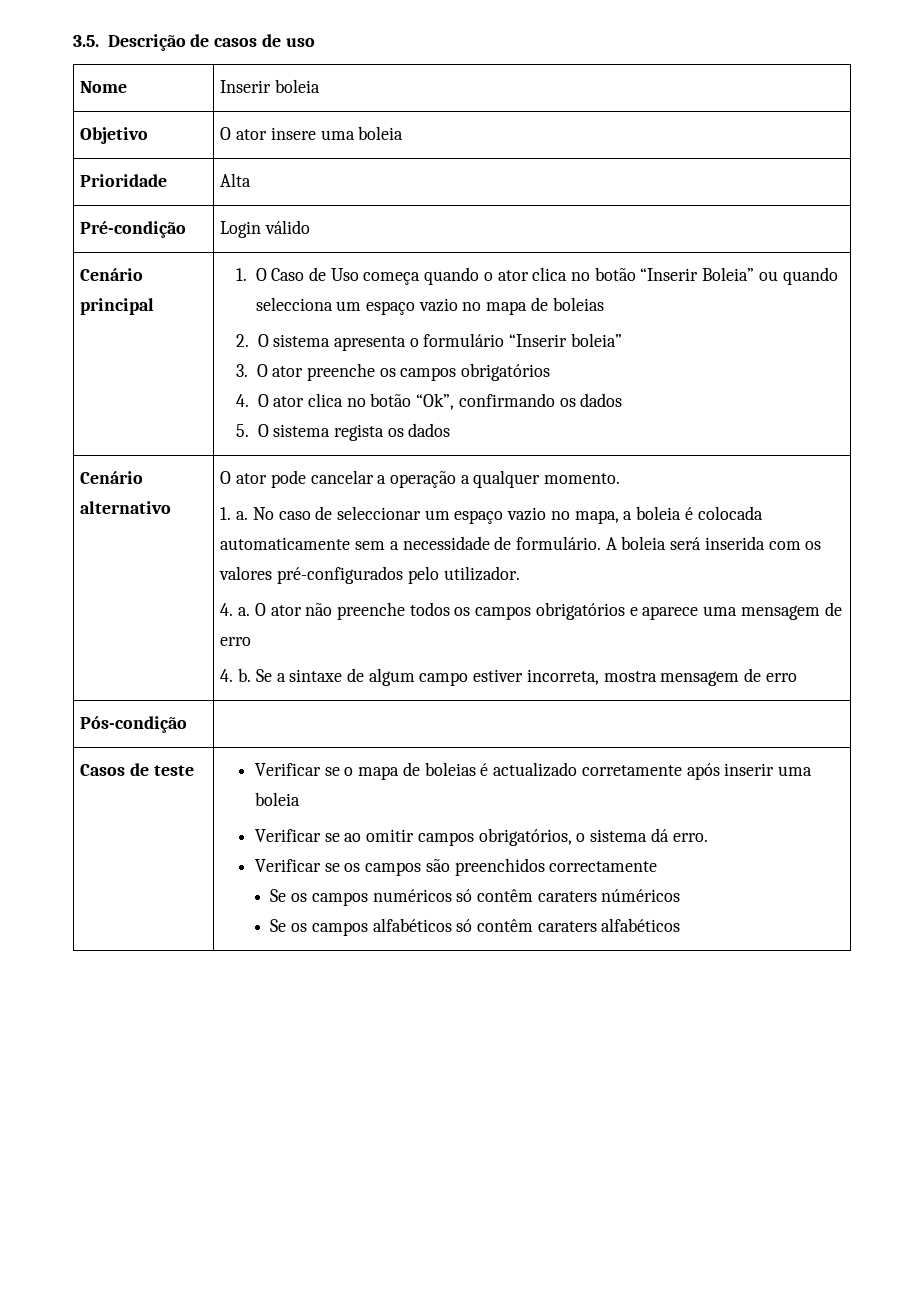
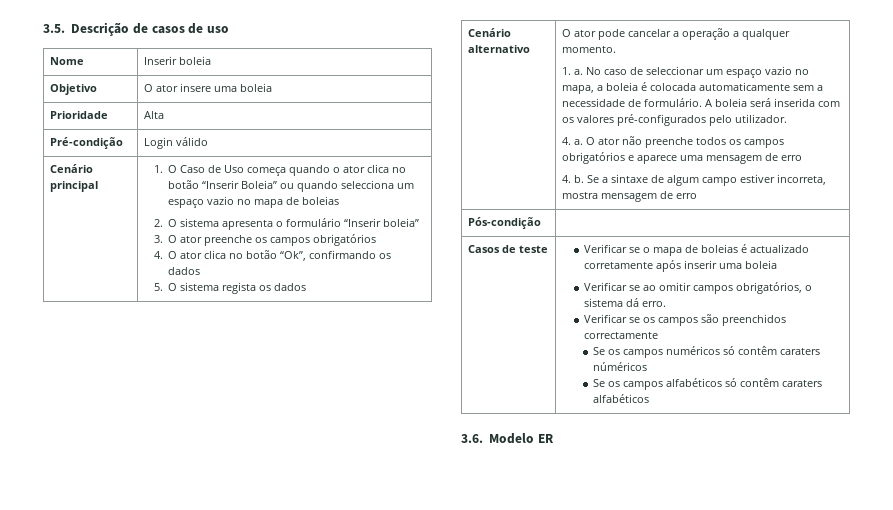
+ 3.6. Modelo ER

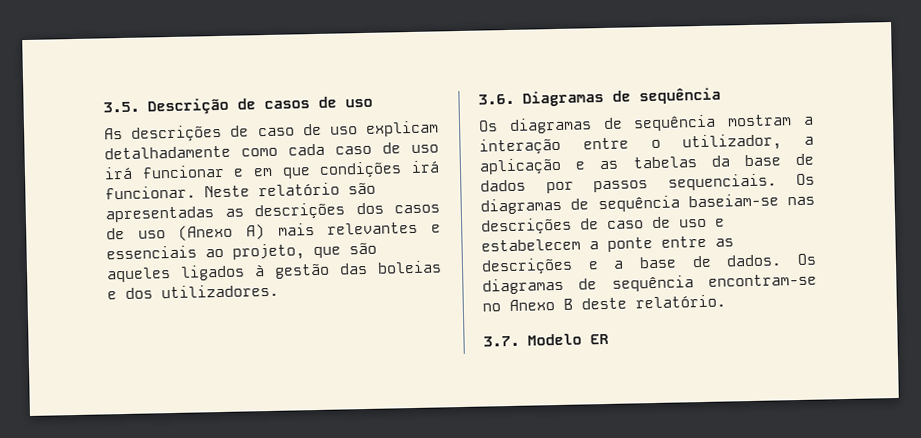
- Nome | Inserir boleia
- Objetivo | O ator insere uma boleia
- Prioridade | Alta
- Pré-condição | Login válido
- Cenário principal | 1. O Caso de Uso começa quando o ator clica no botão “Inserir Boleia” ou quando selecciona um espaço vazio no mapa de boleias
- 2. O sistema apresenta o formulário “Inserir boleia”
- 3. O ator preenche os campos obrigatórios
- 4. O ator clica no botão “Ok”, confirmando os dados
- 5. O sistema regista os dados
- Cenário alternativo | O ator pode cancelar a operação a qualquer momento.
- 1. a. No caso de seleccionar um espaço vazio no mapa, a boleia é colocada automaticamente sem a necessidade de formulário. A boleia será inserida com os valores pré-configurados pelo utilizador.
- 4. a. O ator não preenche todos os campos obrigatórios e aparece uma mensagem de erro
- 4. b. Se a sintaxe de algum campo estiver incorreta, mostra mensagem de erro
- Pós-condição |
- Casos de teste | Verificar se o mapa de boleias é actualizado corretamente após inserir uma boleia
- Verificar se ao omitir campos obrigatórios, o sistema dá erro.
- Verificar se os campos são preenchidos correctamente
- Se os campos numéricos só contêm caraters núméricos
- Se os campos alfabéticos só contêm caraters alfabéticos
- 3.6. Modelo ER
+ As descrições de caso de uso explicam detalhadamente como cada caso de uso irá funcionar e em que condições irá funcionar. Neste relatório são apresentadas as descrições dos casos de uso (Anexo A) mais relevantes e essenciais ao projeto, que são aqueles ligados à gestão das boleias e dos utilizadores.
+ 3.6. Diagramas de sequência
+ Os diagramas de sequência mostram a interação entre o utilizador, a aplicação e as tabelas da base de dados por passos sequenciais. Os diagramas de sequência baseiam-se nas descrições de caso de uso e estabelecem a ponte entre as descrições e a base de dados. Os diagramas de sequência encontram-se no Anexo B deste relatório.
+ 3.7. Modelo ER

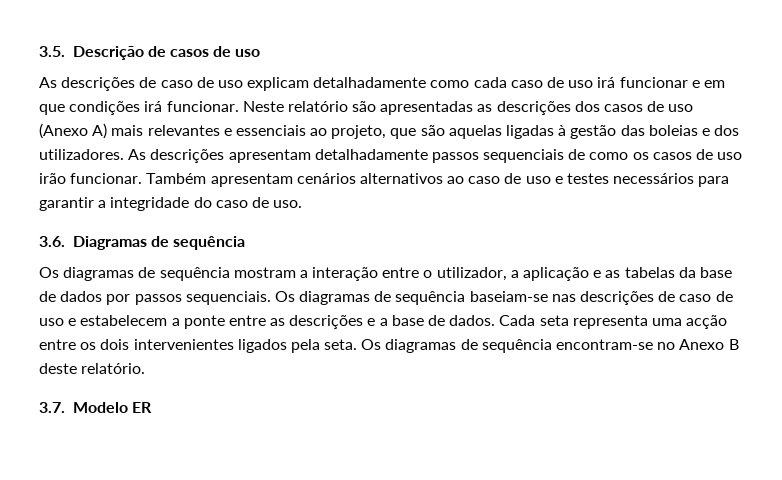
- Neste relatório são apresentadas as descrições dos casos de uso (Anexo A) mais relevantes e essenciais ao projeto, que são aqueles ligados à gestão das boleias e dos utilizadores.
+ Neste relatório são apresentadas as descrições dos casos de uso (Anexo A) mais relevantes e essenciais ao projeto, que são aquelas ligadas à gestão das boleias e dos utilizadores. As descrições apresentam detalhadamente passos sequenciais de como os casos de uso irão funcionar. Também apresentam cenários alternativos ao caso de uso e testes necessários para garantir a integridade do caso de uso.
+ Cada seta representa uma acção entre os dois intervenientes ligados pela seta.

